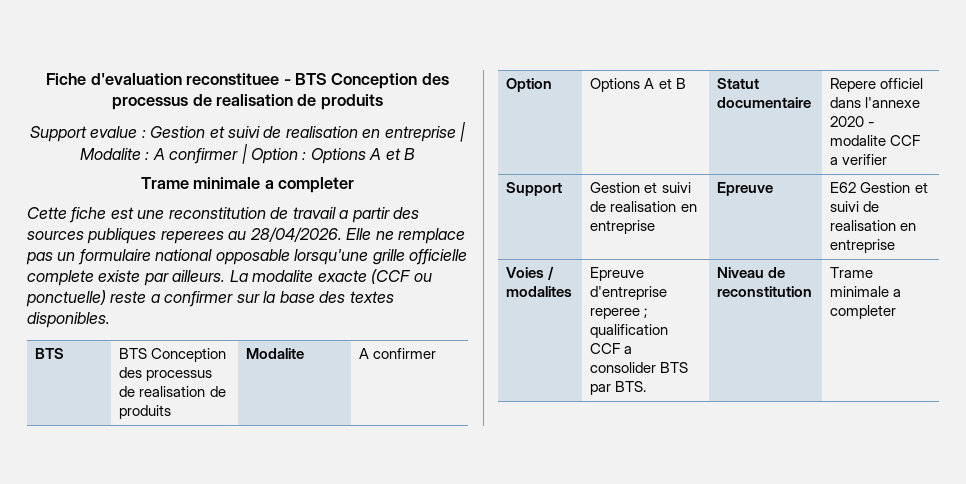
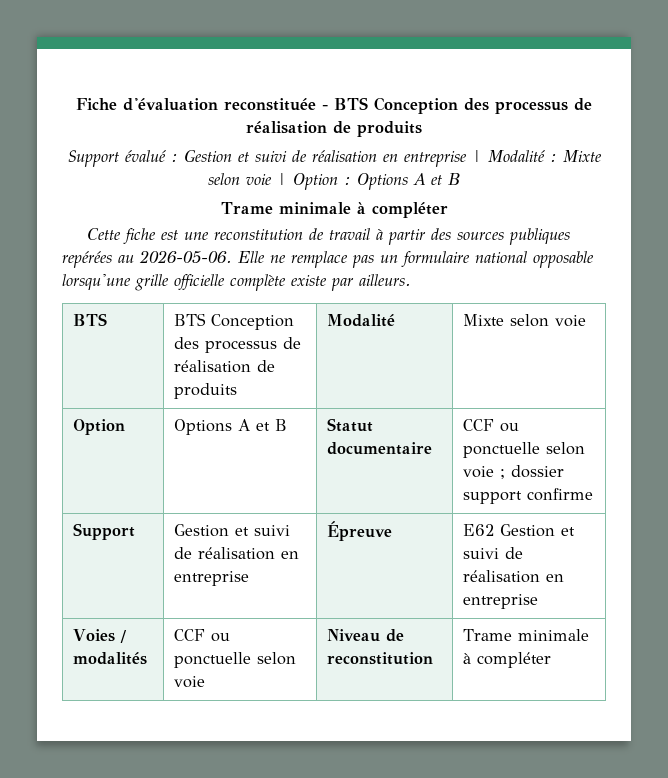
- Fiche d'evaluation reconstituee - BTS Conception des processus de realisation de produits
+ Fiche d'évaluation reconstituée - BTS Conception des processus de réalisation de produits
- Support evalue : Gestion et suivi de realisation en entreprise | Modalite : A confirmer | Option : Options A et B
- Trame minimale a completer
+ Support évalué : Gestion et suivi de réalisation en entreprise | Modalité : Mixte selon voie | Option : Options A et B
+ Trame minimale à compléter
- Cette fiche est une reconstitution de travail a partir des sources publiques reperees au 28/04/2026.
+ Cette fiche est une reconstitution de travail à partir des sources publiques repérées au 2026-05-06.
- Elle ne remplace pas un formulaire national opposable lorsqu'une grille officielle complete existe par ailleurs. La modalite exacte (CCF ou ponctuelle) reste a confirmer sur la base des textes disponibles.
+ Elle ne remplace pas un formulaire national opposable lorsqu'une grille officielle complète existe par ailleurs.
- BTS | BTS Conception des processus de realisation de produits | Modalite | A confirmer
+ BTS | BTS Conception des processus de réalisation de produits | Modalité | Mixte selon voie
- Option | Options A et B | Statut documentaire | Repere officiel dans l'annexe 2020 - modalite CCF a verifier
+ Option | Options A et B | Statut documentaire | CCF ou ponctuelle selon voie ; dossier support confirme
- Support | Gestion et suivi de realisation en entreprise | Epreuve | E62 Gestion et suivi de realisation en entreprise
+ Support | Gestion et suivi de réalisation en entreprise | Épreuve | E62 Gestion et suivi de réalisation en entreprise
- Voies / modalites | Epreuve d'entreprise reperee ; qualification CCF a consolider BTS par BTS. | Niveau de reconstitution | Trame minimale a completer
+ Voies / modalités | CCF ou ponctuelle selon voie | Niveau de reconstitution | Trame minimale à compléter

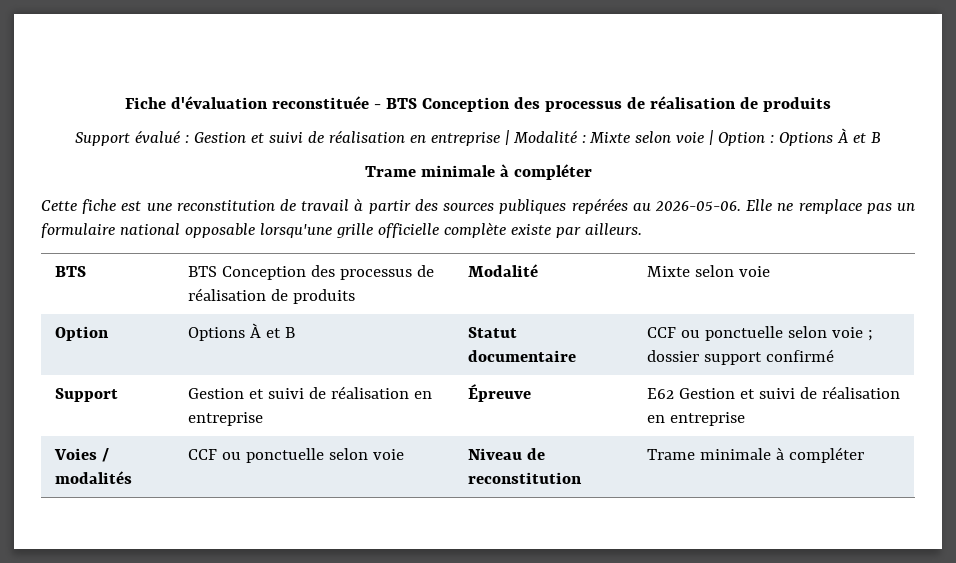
- Support évalué : Gestion et suivi de réalisation en entreprise | Modalité : Mixte selon voie | Option : Options A et B
+ Support évalué : Gestion et suivi de réalisation en entreprise | Modalité : Mixte selon voie | Option : Options À et B
- Option | Options A et B | Statut documentaire | CCF ou ponctuelle selon voie ; dossier support confirme
+ Option | Options À et B | Statut documentaire | CCF ou ponctuelle selon voie ; dossier support confirmé

